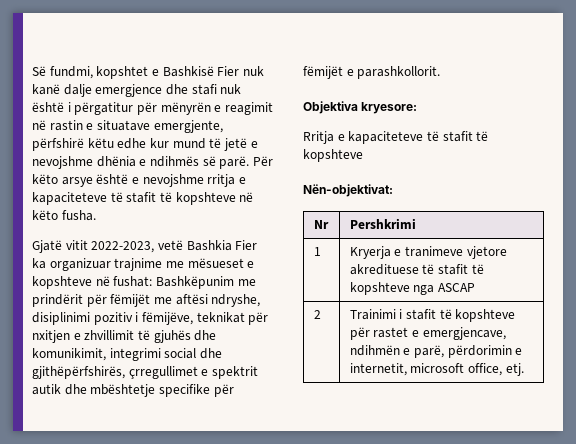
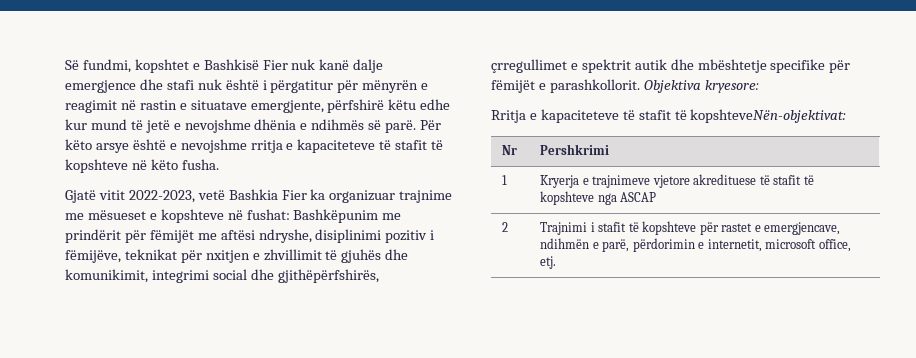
- Gjatë vitit 2022-2023, vetë Bashkia Fier ka organizuar trajnime me mësueset e kopshteve në fushat: Bashkëpunim me prindërit për fëmijët me aftësi ndryshe, disiplinimi pozitiv i fëmijëve, teknikat për nxitjen e zhvillimit të gjuhës dhe komunikimit, integrimi social dhe gjithëpërfshirës, çrregullimet e spektrit autik dhe mbështetje specifike për fëmijët e parashkollorit.
- Objektiva kryesore:
+ Gjatë vitit 2022-2023, vetë Bashkia Fier ka organizuar trajnime me mësueset e kopshteve në fushat: Bashkëpunim me prindërit për fëmijët me aftësi ndryshe, disiplinimi pozitiv i fëmijëve, teknikat për nxitjen e zhvillimit të gjuhës dhe komunikimit, integrimi social dhe gjithëpërfshirës, çrregullimet e spektrit autik dhe mbështetje specifike për fëmijët e parashkollorit. Objektiva kryesore:
- Rritja e kapaciteteve të stafit të kopshteve
- Nën-objektivat:
+ Rritja e kapaciteteve të stafit të kopshteveNën-objektivat:
- 1 | Kryerja e tranimeve vjetore akredituese të stafit të kopshteve nga ASCAP
+ 1 | Kryerja e trajnimeve vjetore akredituese të stafit të kopshteve nga ASCAP
- 2 | Trainimi i stafit të kopshteve për rastet e emergjencave, ndihmën e parë, përdorimin e internetit, microsoft office, etj.
+ 2 | Trajnimi i stafit të kopshteve për rastet e emergjencave, ndihmën e parë, përdorimin e internetit, microsoft office, etj.

